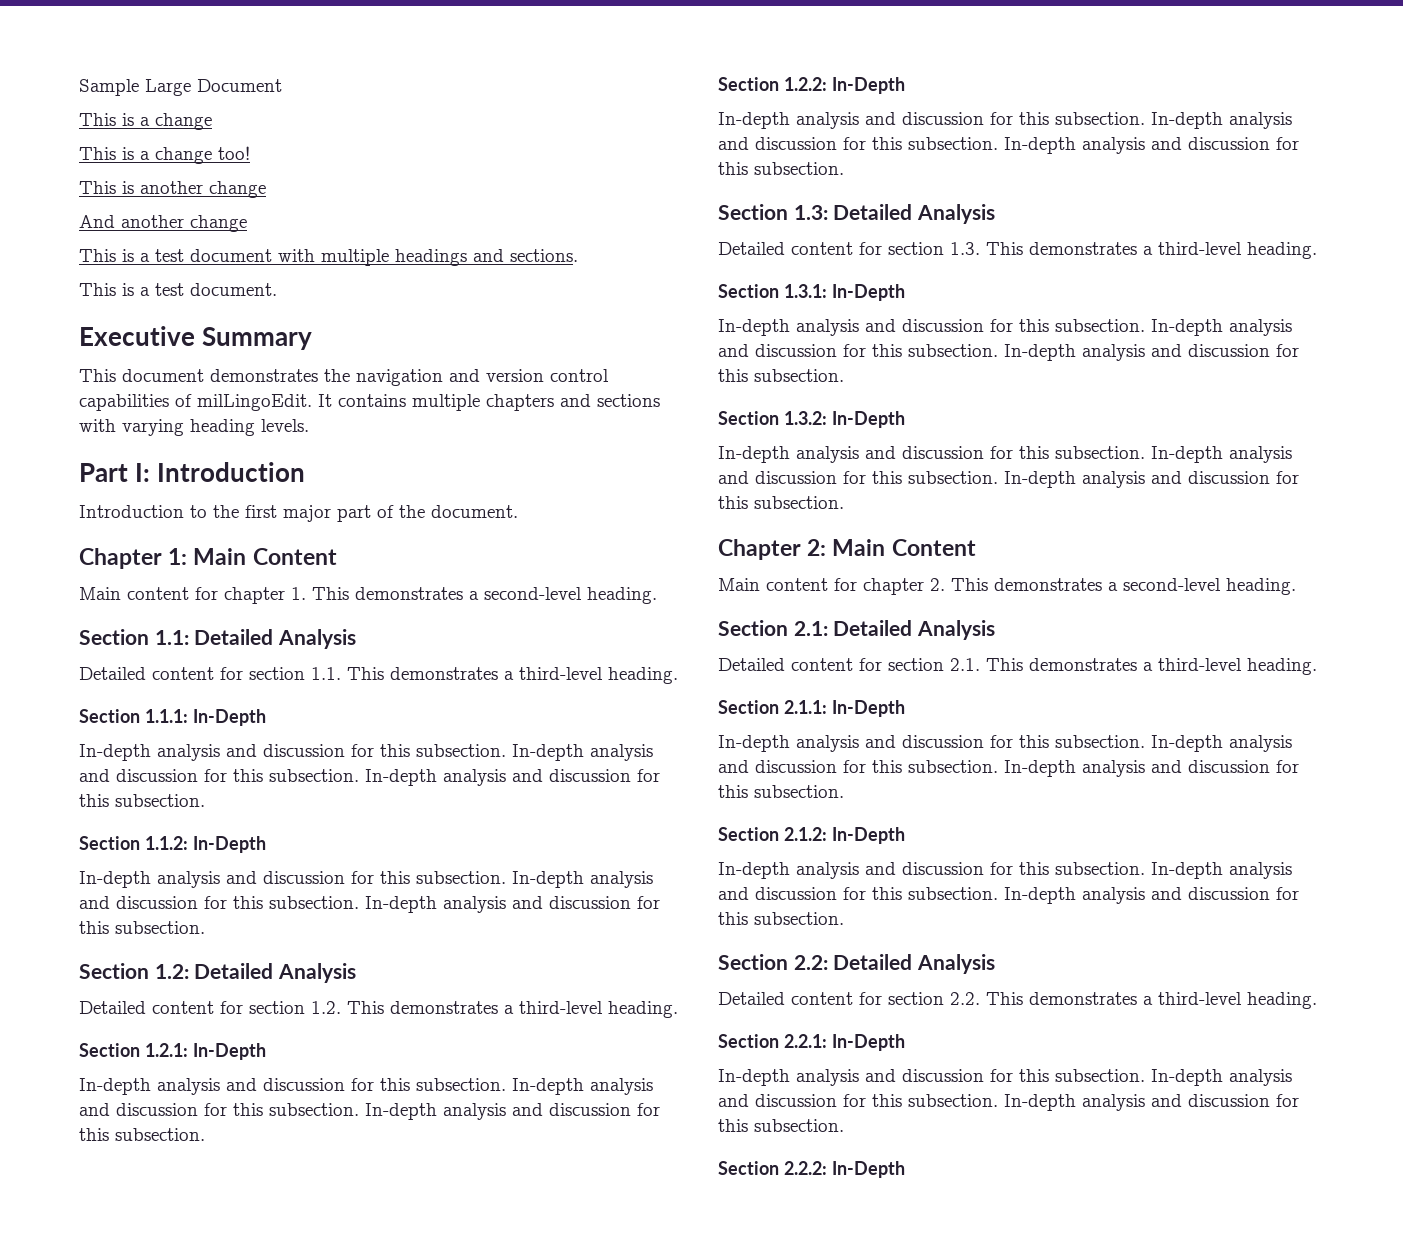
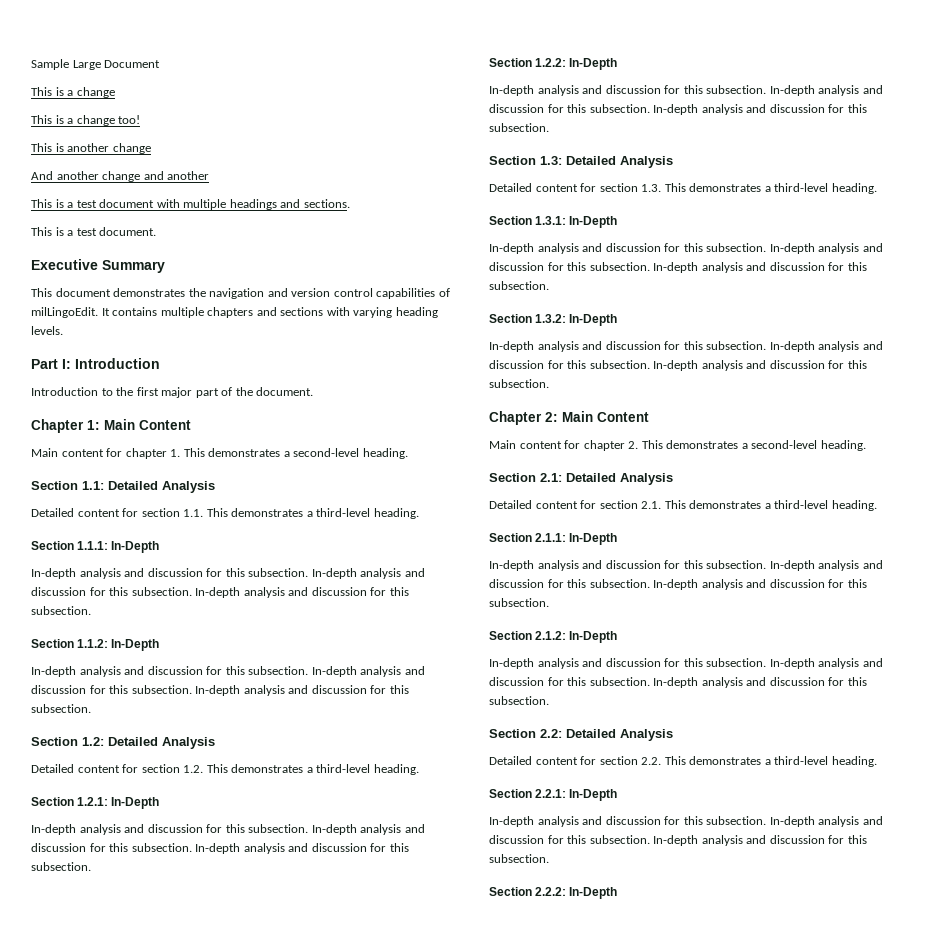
- And another change
+ And another change and another

